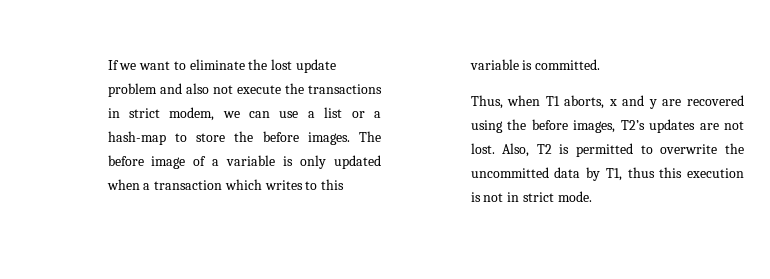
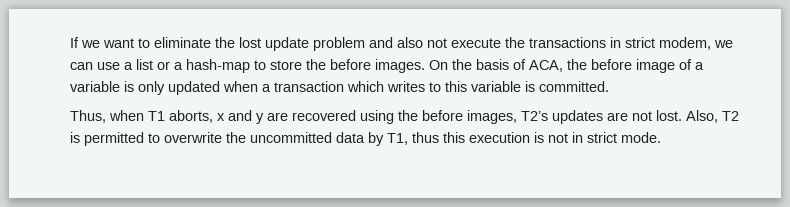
- The before image of a variable is only updated when a transaction which writes to this variable is committed.
+ On the basis of ACA, the before image of a variable is only updated when a transaction which writes to this variable is committed.

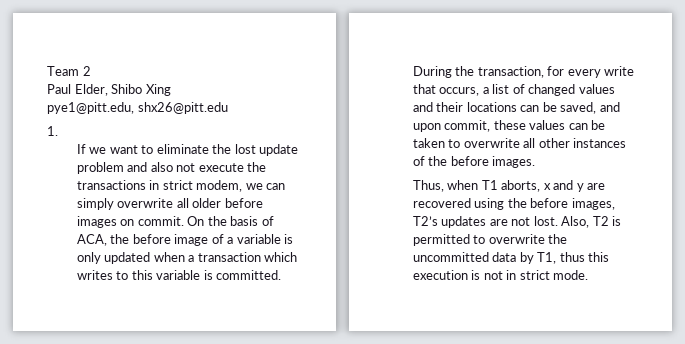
+ Team 2
+ Paul Elder, Shibo Xing
+ pye1@pitt.edu, shx26@pitt.edu
+ 1.
- If we want to eliminate the lost update problem and also not execute the transactions in strict modem, we can use a list or a hash-map to store the before images.
+ If we want to eliminate the lost update problem and also not execute the transactions in strict modem, we can simply overwrite all older before images on commit.
+ During the transaction, for every write that occurs, a list of changed values and their locations can be saved, and upon commit, these values can be taken to overwrite all other instances of the before images.

